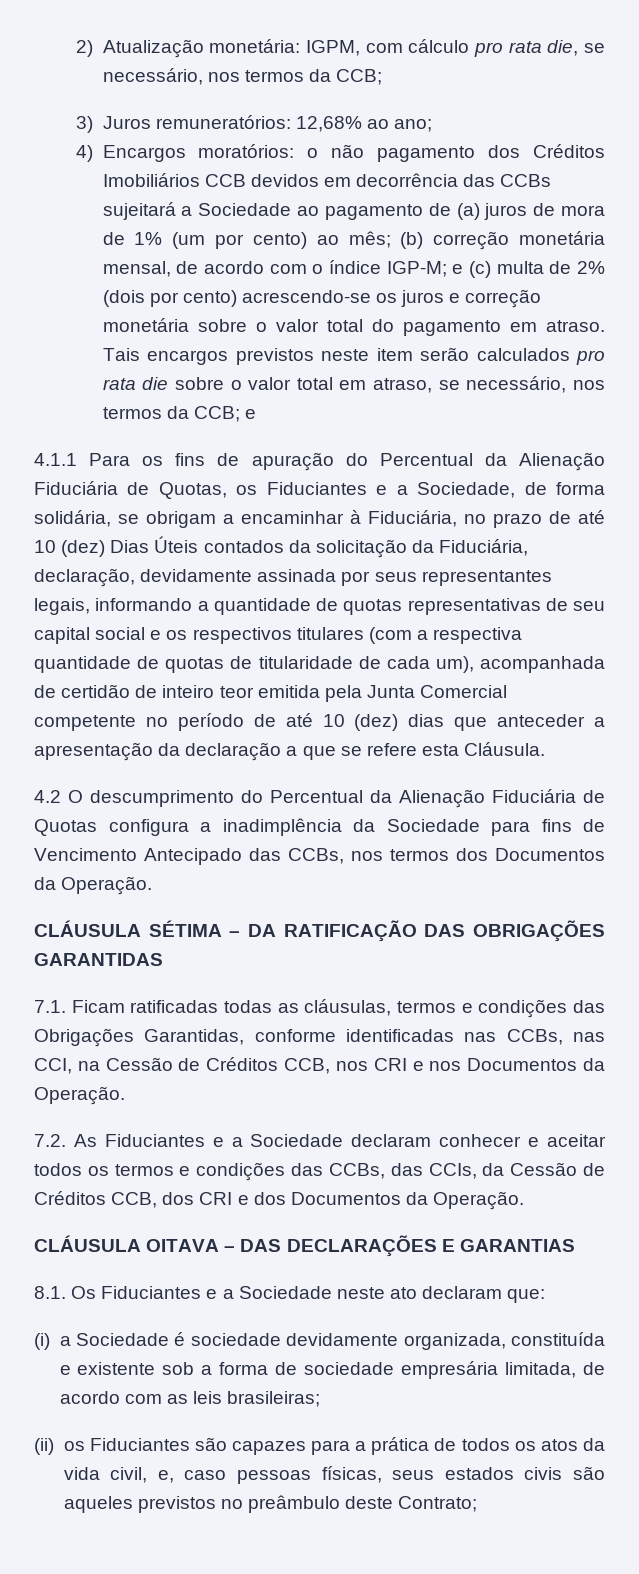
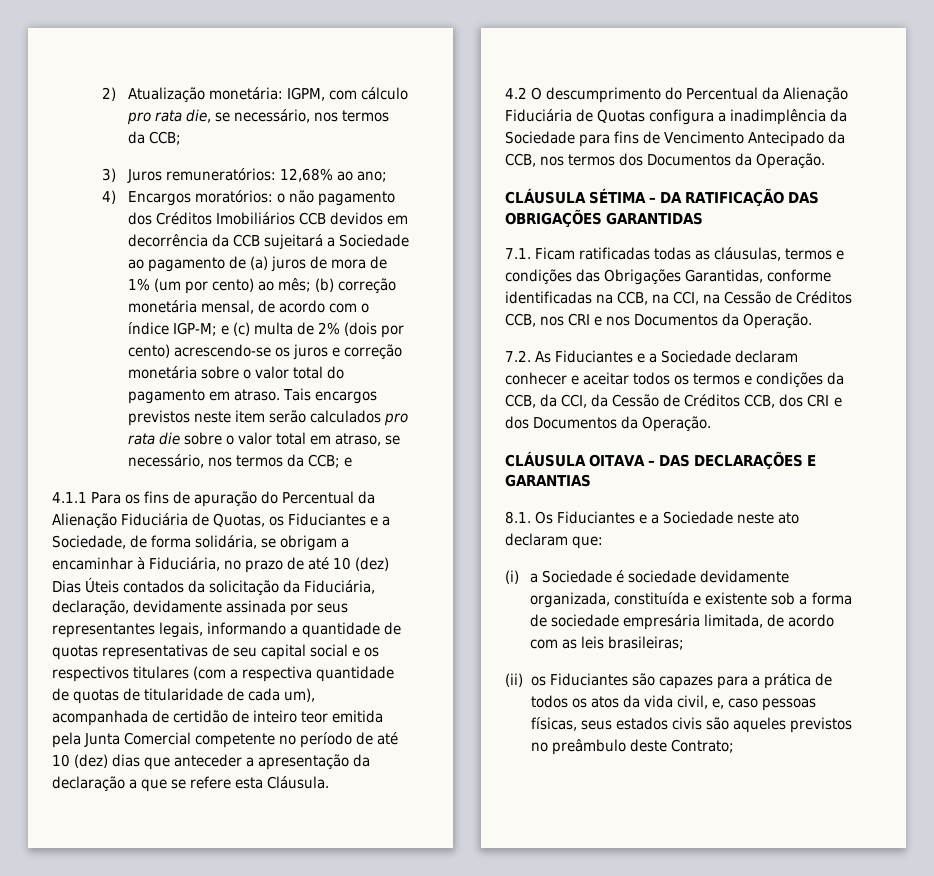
- o não pagamento dos Créditos Imobiliários CCB devidos em decorrência das CCBs sujeitará a Sociedade ao pagamento de (a) juros de mora de 1% (um por cento) ao mês;
+ o não pagamento dos Créditos Imobiliários CCB devidos em decorrência da CCB sujeitará a Sociedade ao pagamento de (a) juros de mora de 1% (um por cento) ao mês;
- 4.2 O descumprimento do Percentual da Alienação Fiduciária de Quotas configura a inadimplência da Sociedade para fins de Vencimento Antecipado das CCBs, nos termos dos Documentos da Operação.
+ 4.2 O descumprimento do Percentual da Alienação Fiduciária de Quotas configura a inadimplência da Sociedade para fins de Vencimento Antecipado da CCB, nos termos dos Documentos da Operação.
- 7.1. Ficam ratificadas todas as cláusulas, termos e condições das Obrigações Garantidas, conforme identificadas nas CCBs, nas CCI, na Cessão de Créditos CCB, nos CRI e nos Documentos da Operação.
+ 7.1. Ficam ratificadas todas as cláusulas, termos e condições das Obrigações Garantidas, conforme identificadas na CCB, na CCI, na Cessão de Créditos CCB, nos CRI e nos Documentos da Operação.
- 7.2. As Fiduciantes e a Sociedade declaram conhecer e aceitar todos os termos e condições das CCBs, das CCIs, da Cessão de Créditos CCB, dos CRI e dos Documentos da Operação.
+ 7.2. As Fiduciantes e a Sociedade declaram conhecer e aceitar todos os termos e condições da CCB, da CCI, da Cessão de Créditos CCB, dos CRI e dos Documentos da Operação.

